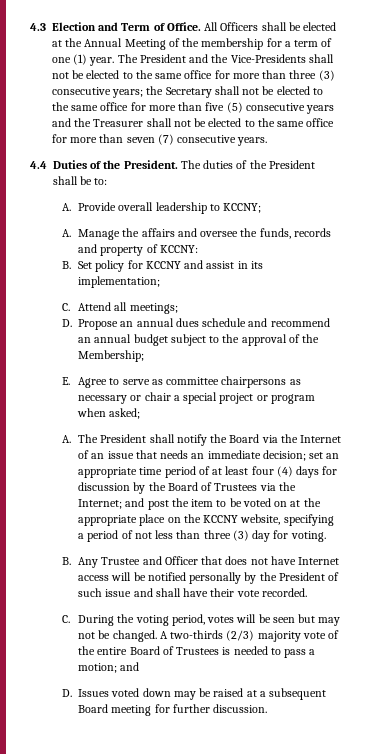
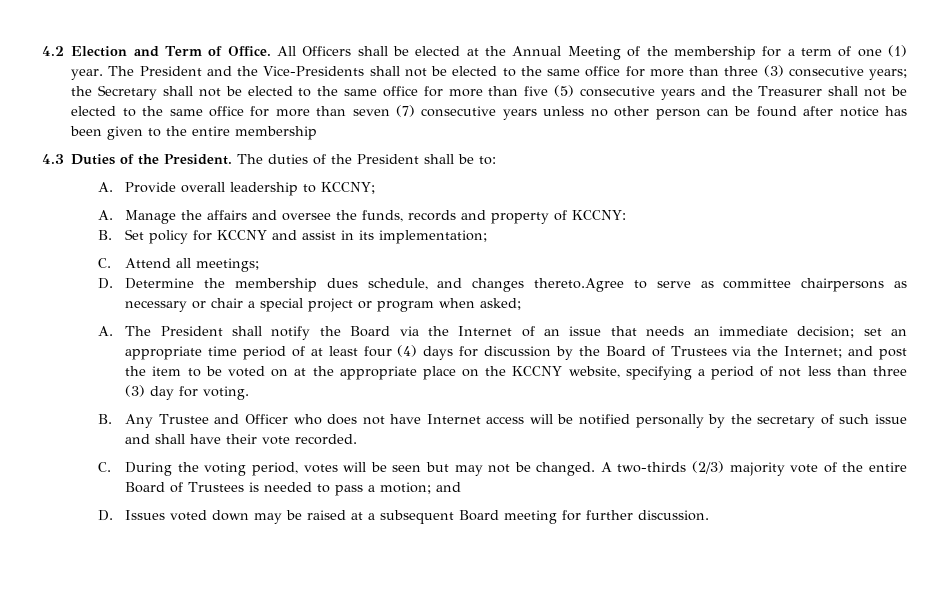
- 4.3 Election and Term of Office.
+ 4.2 Election and Term of Office.
- The President and the Vice-Presidents shall not be elected to the same office for more than three (3) consecutive years; the Secretary shall not be elected to the same office for more than five (5) consecutive years and the Treasurer shall not be elected to the same office for more than seven (7) consecutive years.
- 4.4 Duties of the President.
+ The President and the Vice-Presidents shall not be elected to the same office for more than three (3) consecutive years; the Secretary shall not be elected to the same office for more than five (5) consecutive years and the Treasurer shall not be elected to the same office for more than seven (7) consecutive years unless no other person can be found after notice has been given to the entire membership
+ 4.3 Duties of the President.
- D. Propose an annual dues schedule and recommend an annual budget subject to the approval of the Membership;
- E. Agree to serve as committee chairpersons as necessary or chair a special project or program when asked;
+ D. Determine the membership dues schedule, and changes thereto.Agree to serve as committee chairpersons as necessary or chair a special project or program when asked;
- B. Any Trustee and Officer that does not have Internet access will be notified personally by the President of such issue and shall have their vote recorded.
+ B. Any Trustee and Officer who does not have Internet access will be notified personally by the secretary of such issue and shall have their vote recorded.

